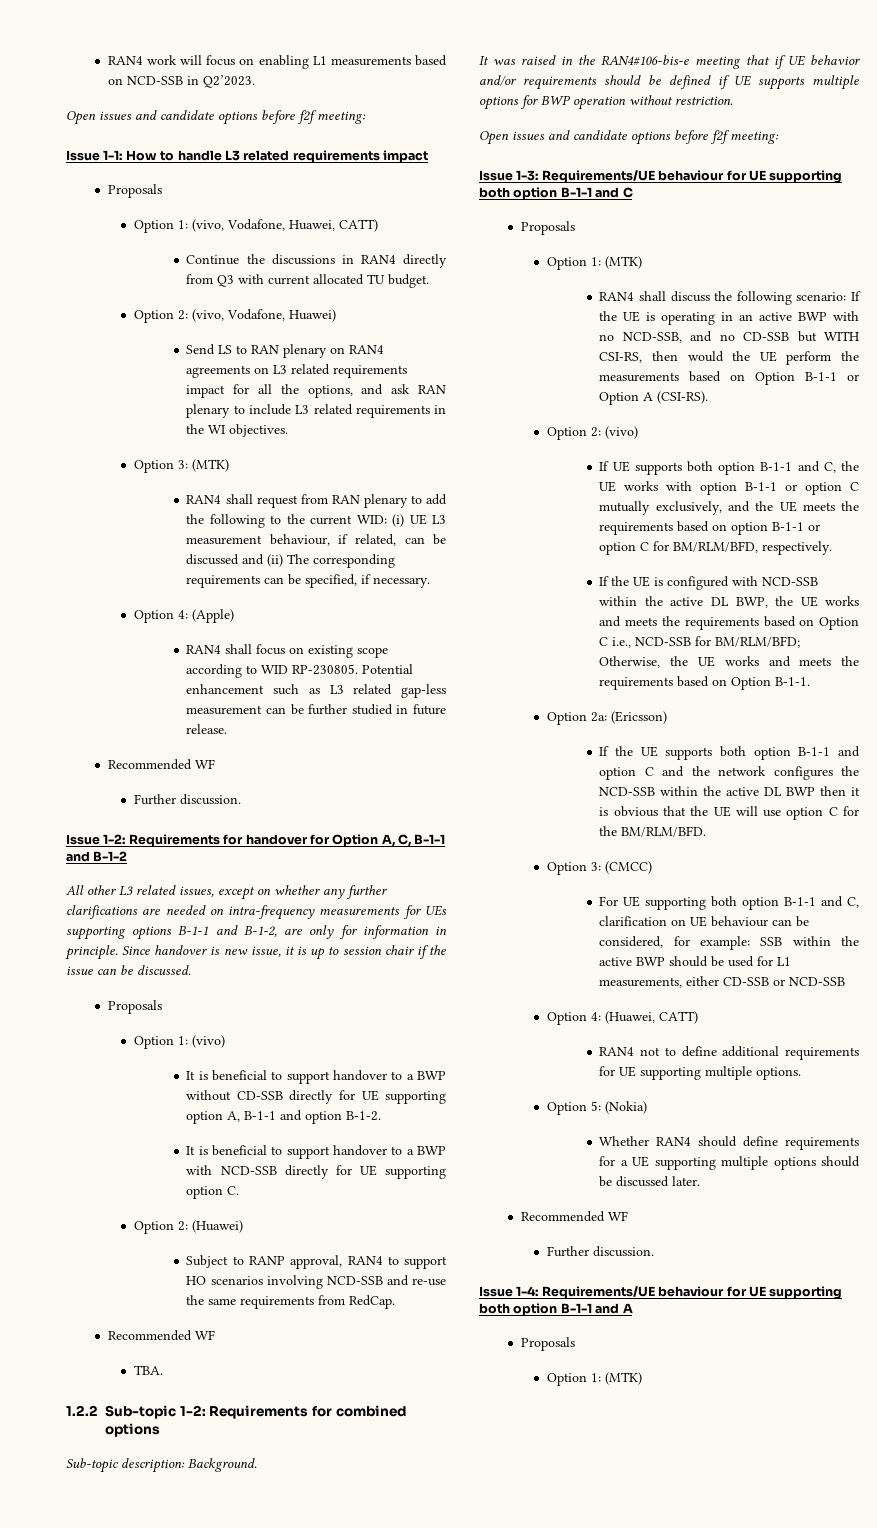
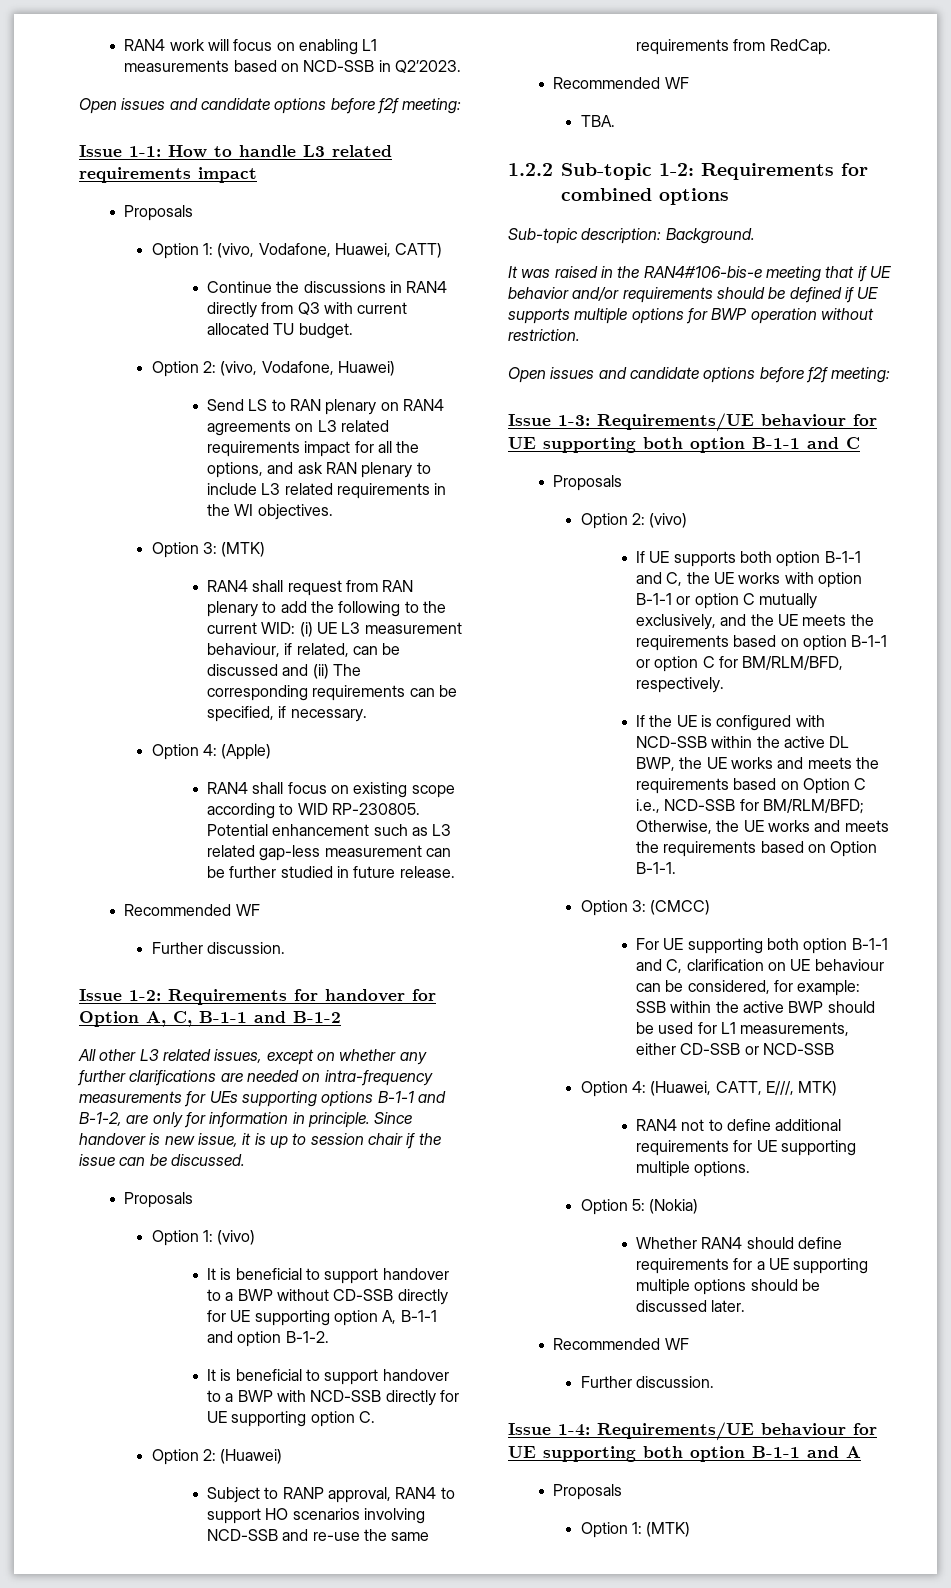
  Issue 1-3: Requirements/UE behaviour for UE supporting both option B-1-1 and C
  Proposals
- Option 1: (MTK)
- RAN4 shall discuss the following scenario: If the UE is operating in an active BWP with no NCD-SSB, and no CD-SSB but WITH CSI-RS, then would the UE perform the measurements based on Option B-1-1 or Option A (CSI-RS).
- Option 2a: (Ericsson)
- If the UE supports both option B-1-1 and option C and the network configures the NCD-SSB within the active DL BWP then it is obvious that the UE will use option C for the BM/RLM/BFD.
- Option 4: (Huawei, CATT)
+ Option 4: (Huawei, CATT, E///, MTK)

